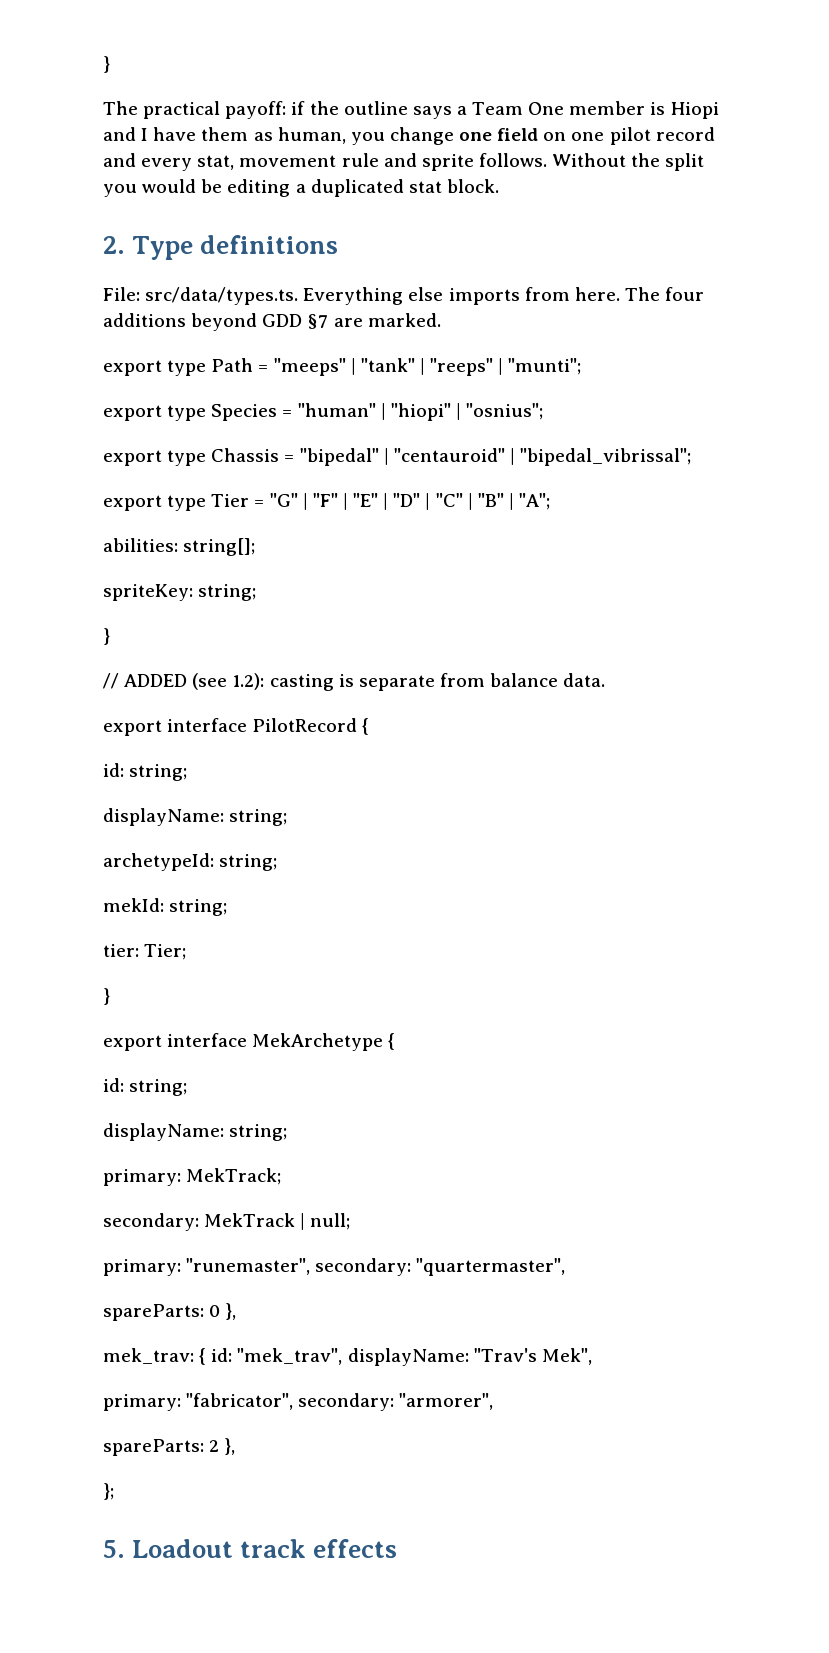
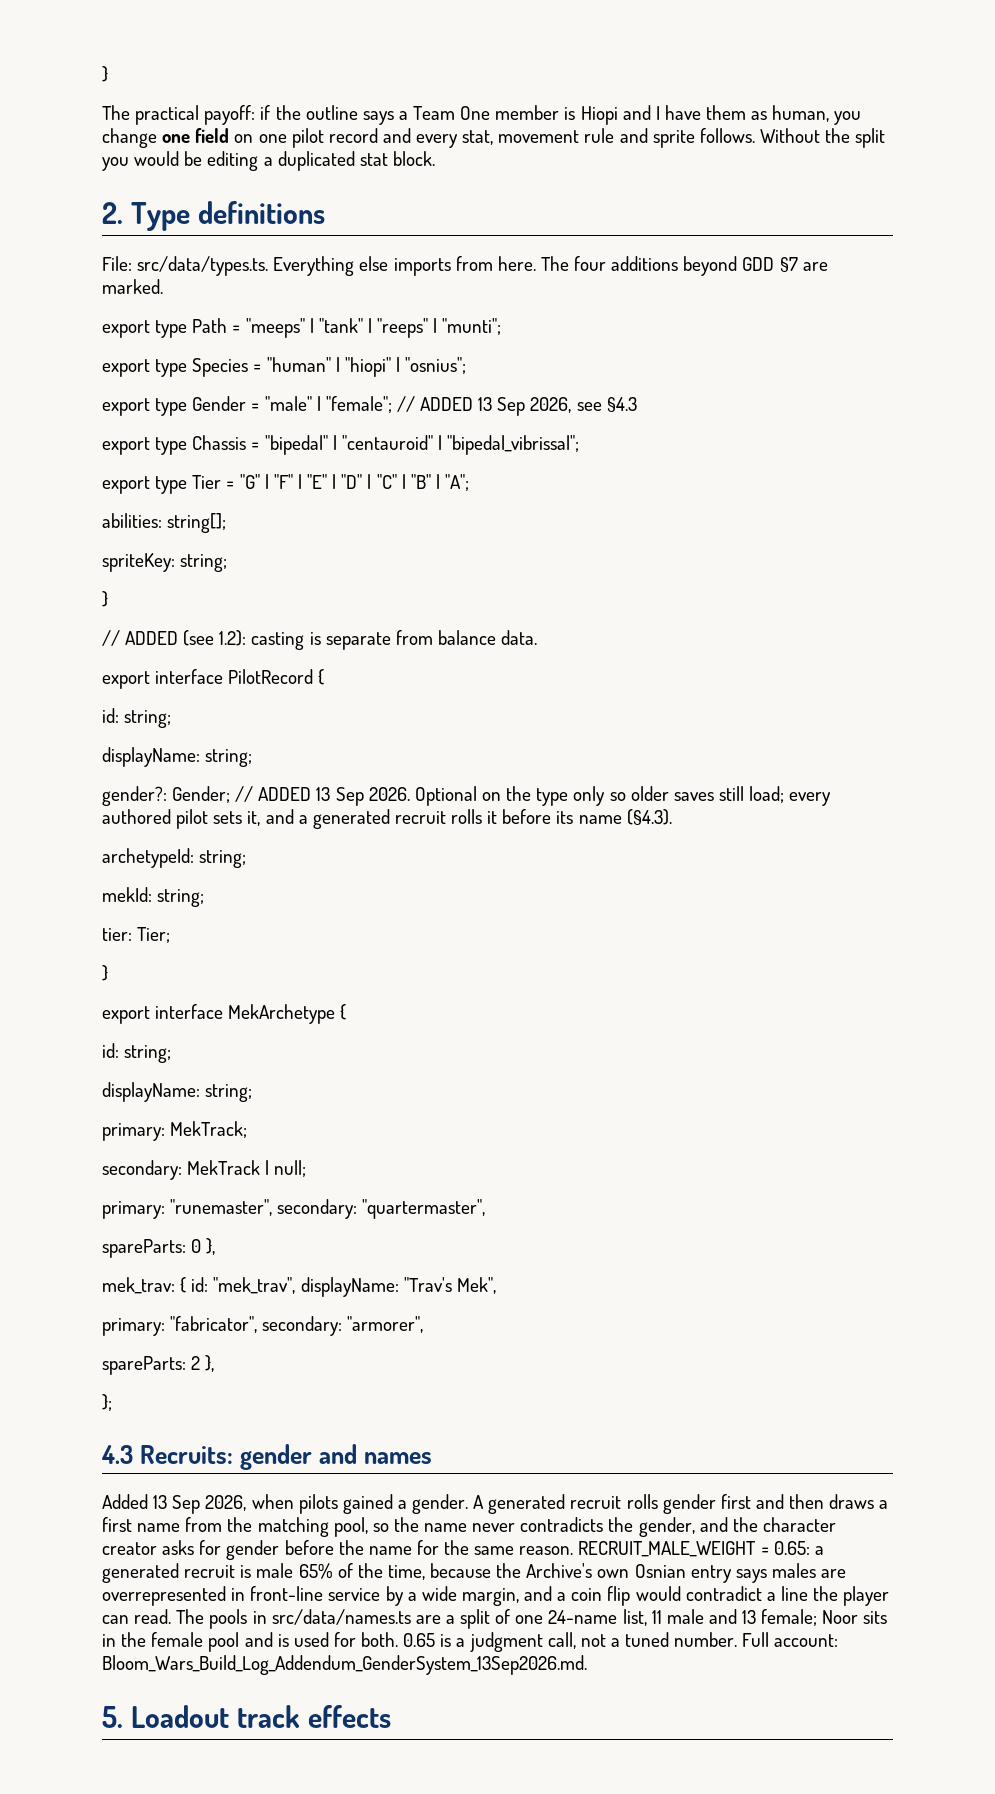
+ export type Gender = "male" | "female"; // ADDED 13 Sep 2026, see §4.3
+ gender?: Gender; // ADDED 13 Sep 2026. Optional on the type only so older saves still load; every authored pilot sets it, and a generated recruit rolls it before its name (§4.3).
+ 4.3 Recruits: gender and names
+ Added 13 Sep 2026, when pilots gained a gender. A generated recruit rolls gender first and then draws a first name from the matching pool, so the name never contradicts the gender, and the character creator asks for gender before the name for the same reason. RECRUIT_MALE_WEIGHT = 0.65: a generated recruit is male 65% of the time, because the Archive's own Osnian entry says males are overrepresented in front-line service by a wide margin, and a coin flip would contradict a line the player can read. The pools in src/data/names.ts are a split of one 24-name list, 11 male and 13 female; Noor sits in the female pool and is used for both. 0.65 is a judgment call, not a tuned number. Full account: Bloom_Wars_Build_Log_Addendum_GenderSystem_13Sep2026.md.

